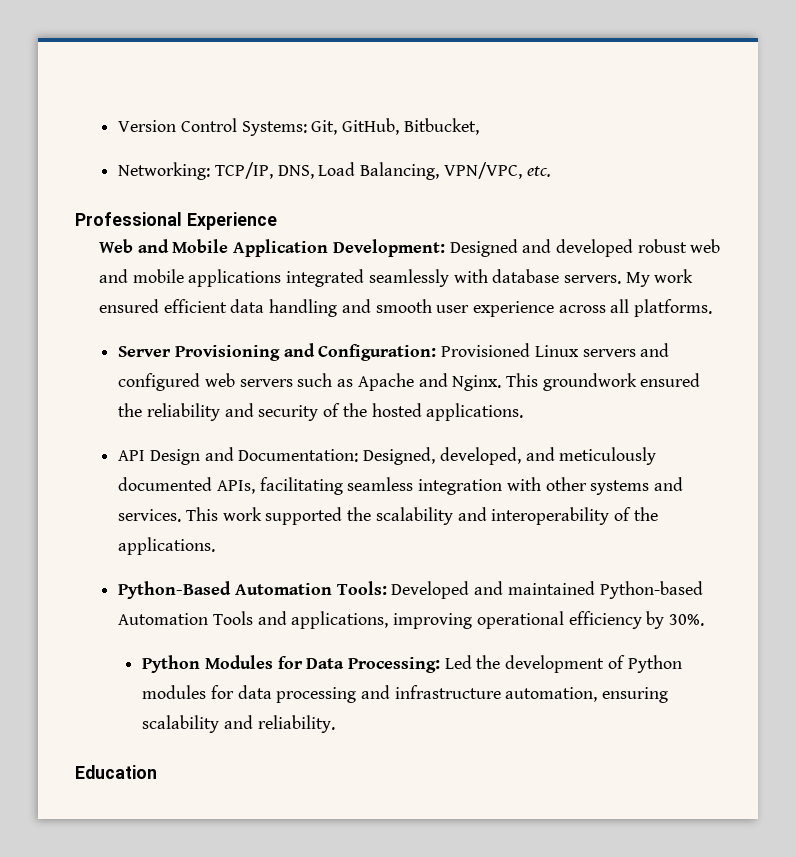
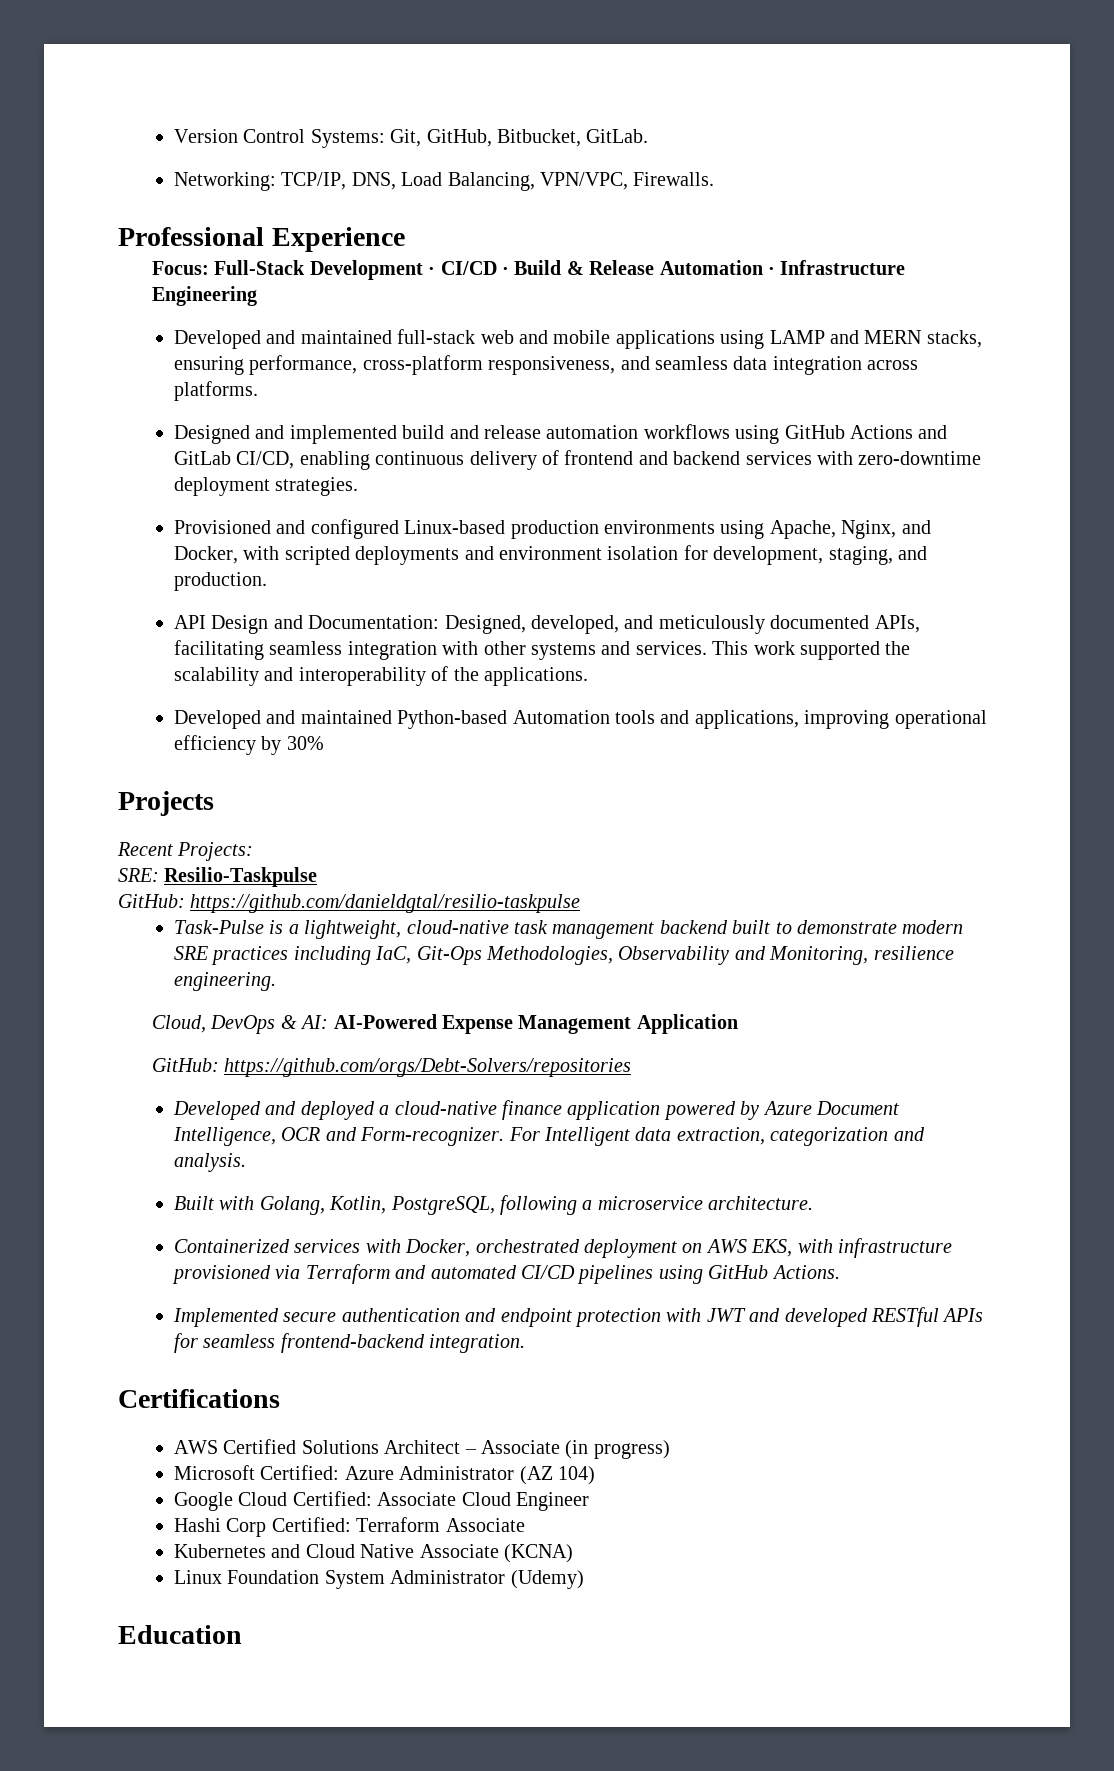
- Version Control Systems: Git, GitHub, Bitbucket,
+ Version Control Systems: Git, GitHub, Bitbucket, GitLab.
- Networking: TCP/IP, DNS, Load Balancing, VPN/VPC, etc.
+ Networking: TCP/IP, DNS, Load Balancing, VPN/VPC, Firewalls.
- Web and Mobile Application Development: Designed and developed robust web and mobile applications integrated seamlessly with database servers. My work ensured efficient data handling and smooth user experience across all platforms.
- Server Provisioning and Configuration: Provisioned Linux servers and configured web servers such as Apache and Nginx. This groundwork ensured the reliability and security of the hosted applications.
+ Focus: Full-Stack Development · CI/CD · Build & Release Automation · Infrastructure Engineering
+ Developed and maintained full-stack web and mobile applications using LAMP and MERN stacks, ensuring performance, cross-platform responsiveness, and seamless data integration across platforms.
+ Designed and implemented build and release automation workflows using GitHub Actions and GitLab CI/CD, enabling continuous delivery of frontend and backend services with zero-downtime deployment strategies.
+ Provisioned and configured Linux-based production environments using Apache, Nginx, and Docker, with scripted deployments and environment isolation for development, staging, and production.
- Python-Based Automation Tools: Developed and maintained Python-based Automation Tools and applications, improving operational efficiency by 30%.
- Python Modules for Data Processing: Led the development of Python modules for data processing and infrastructure automation, ensuring scalability and reliability.
+ Developed and maintained Python-based Automation tools and applications, improving operational efficiency by 30%
+ Projects
+ Recent Projects:
+ SRE: Resilio-Taskpulse
+ GitHub: https://github.com/danieldgtal/resilio-taskpulse
+ Task-Pulse is a lightweight, cloud-native task management backend built to demonstrate modern SRE practices including IaC, Git-Ops Methodologies, Observability and Monitoring, resilience engineering.
+ Cloud, DevOps & AI: AI-Powered Expense Management Application
+ GitHub: https://github.com/orgs/Debt-Solvers/repositories
+ Developed and deployed a cloud-native finance application powered by Azure Document Intelligence, OCR and Form-recognizer. For Intelligent data extraction, categorization and analysis.
+ Built with Golang, Kotlin, PostgreSQL, following a microservice architecture.
+ Containerized services with Docker, orchestrated deployment on AWS EKS, with infrastructure provisioned via Terraform and automated CI/CD pipelines using GitHub Actions.
+ Implemented secure authentication and endpoint protection with JWT and developed RESTful APIs for seamless frontend-backend integration.
+ Certifications
+ AWS Certified Solutions Architect – Associate (in progress)
+ Microsoft Certified: Azure Administrator (AZ 104)
+ Google Cloud Certified: Associate Cloud Engineer
+ Hashi Corp Certified: Terraform Associate
+ Kubernetes and Cloud Native Associate (KCNA)
+ Linux Foundation System Administrator (Udemy)

